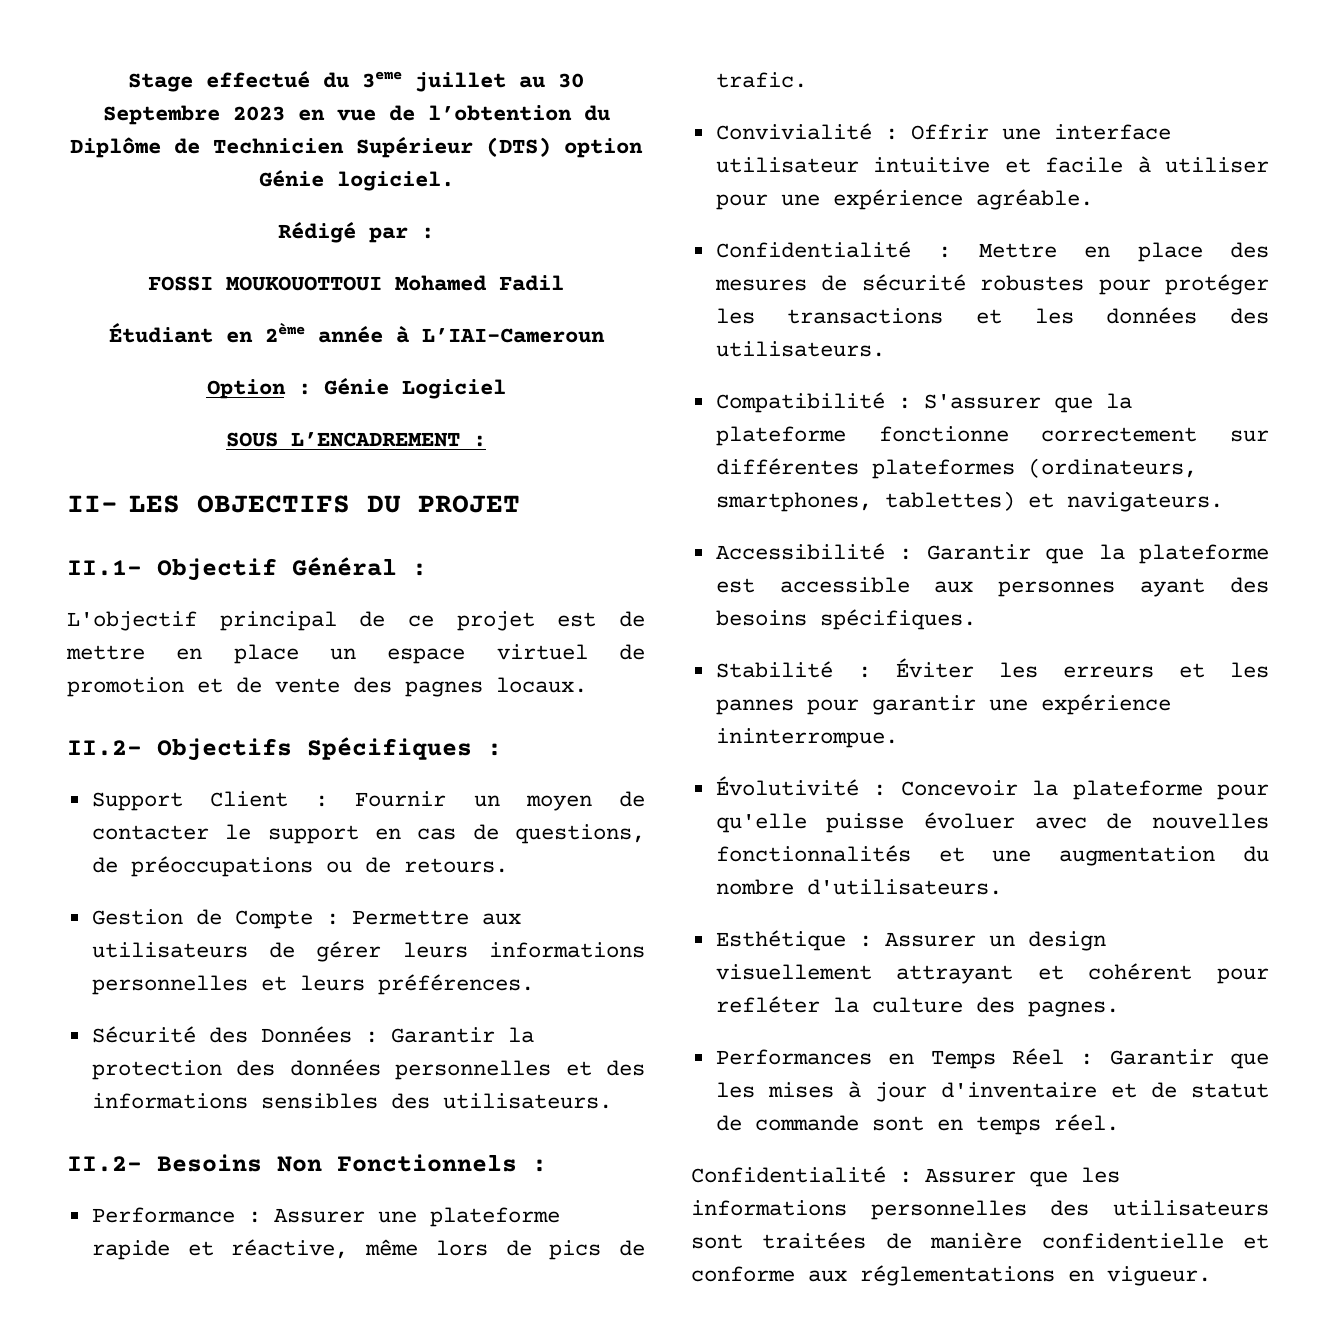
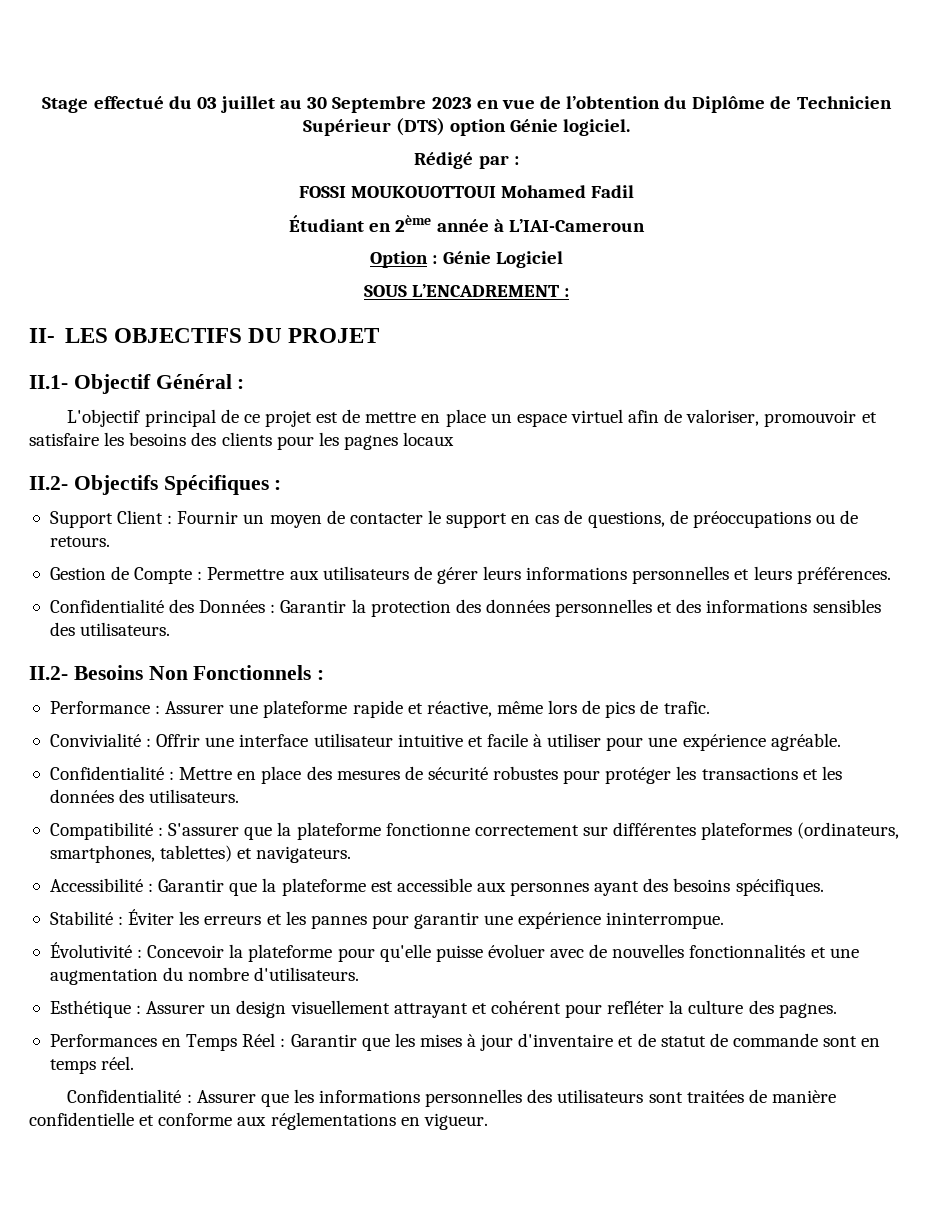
- Stage effectué du 3eme juillet au 30 Septembre 2023 en vue de l’obtention du Diplôme de Technicien Supérieur (DTS) option Génie logiciel.
+ Stage effectué du 03 juillet au 30 Septembre 2023 en vue de l’obtention du Diplôme de Technicien Supérieur (DTS) option Génie logiciel.
- L'objectif principal de ce projet est de mettre en place un espace virtuel de promotion et de vente des pagnes locaux.
+ L'objectif principal de ce projet est de mettre en place un espace virtuel afin de valoriser, promouvoir et satisfaire les besoins des clients pour les pagnes locaux
- Sécurité des Données : Garantir la protection des données personnelles et des informations sensibles des utilisateurs.
+ Confidentialité des Données : Garantir la protection des données personnelles et des informations sensibles des utilisateurs.

